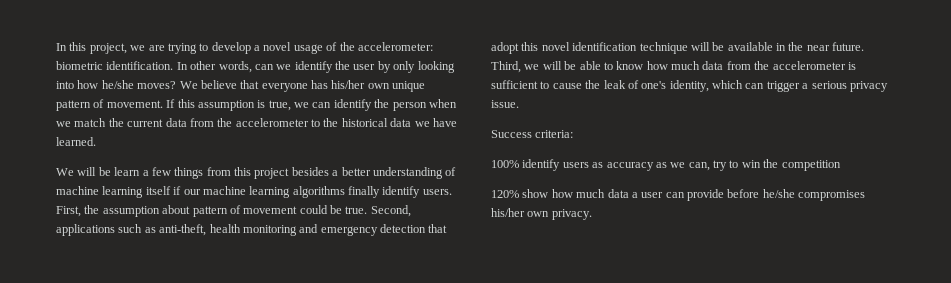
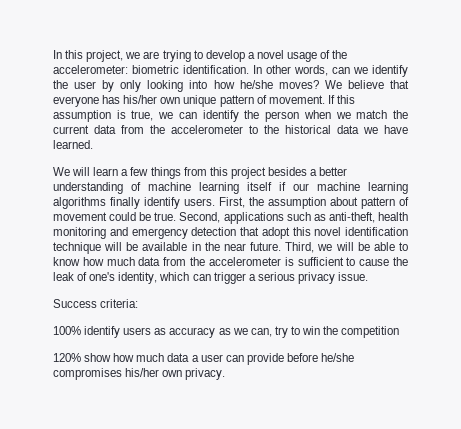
- We will be learn a few things from this project besides a better understanding of machine learning itself if our machine learning algorithms finally identify users.
+ We will learn a few things from this project besides a better understanding of machine learning itself if our machine learning algorithms finally identify users.

